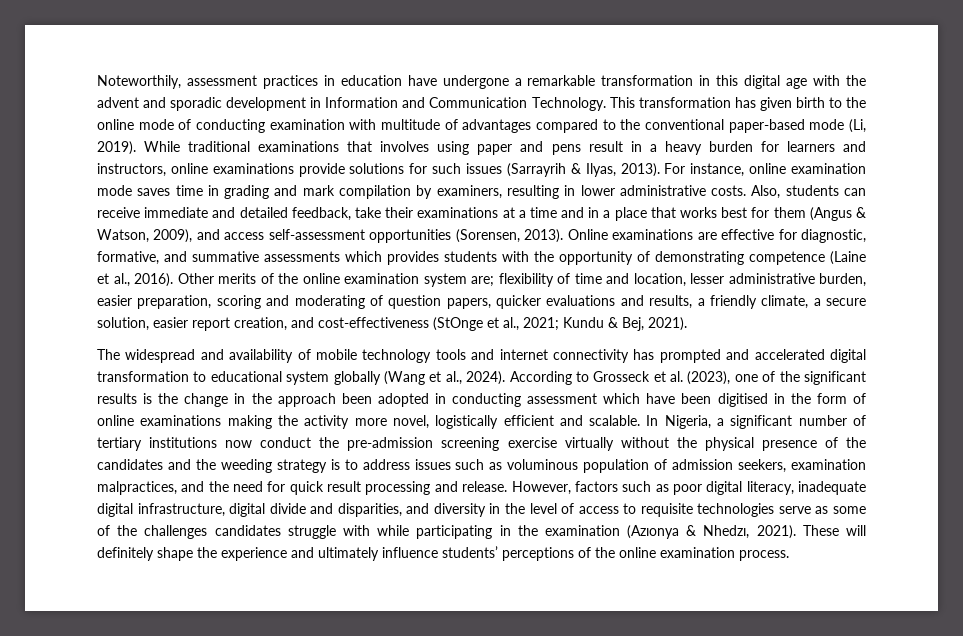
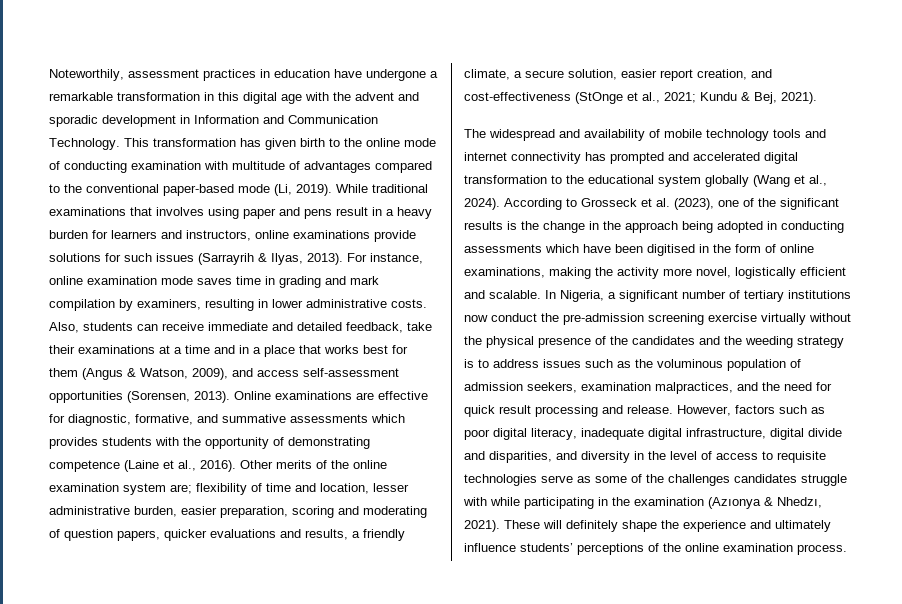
- The widespread and availability of mobile technology tools and internet connectivity has prompted and accelerated digital transformation to educational system globally (Wang et al., 2024).
+ The widespread and availability of mobile technology tools and internet connectivity has prompted and accelerated digital transformation to the educational system globally (Wang et al., 2024).
- According to Grosseck et al. (2023), one of the significant results is the change in the approach been adopted in conducting assessment which have been digitised in the form of online examinations making the activity more novel, logistically efficient and scalable.
+ According to Grosseck et al. (2023), one of the significant results is the change in the approach being adopted in conducting assessments which have been digitised in the form of online examinations, making the activity more novel, logistically efficient and scalable.
- In Nigeria, a significant number of tertiary institutions now conduct the pre-admission screening exercise virtually without the physical presence of the candidates and the weeding strategy is to address issues such as voluminous population of admission seekers, examination malpractices, and the need for quick result processing and release.
+ In Nigeria, a significant number of tertiary institutions now conduct the pre-admission screening exercise virtually without the physical presence of the candidates and the weeding strategy is to address issues such as the voluminous population of admission seekers, examination malpractices, and the need for quick result processing and release.

